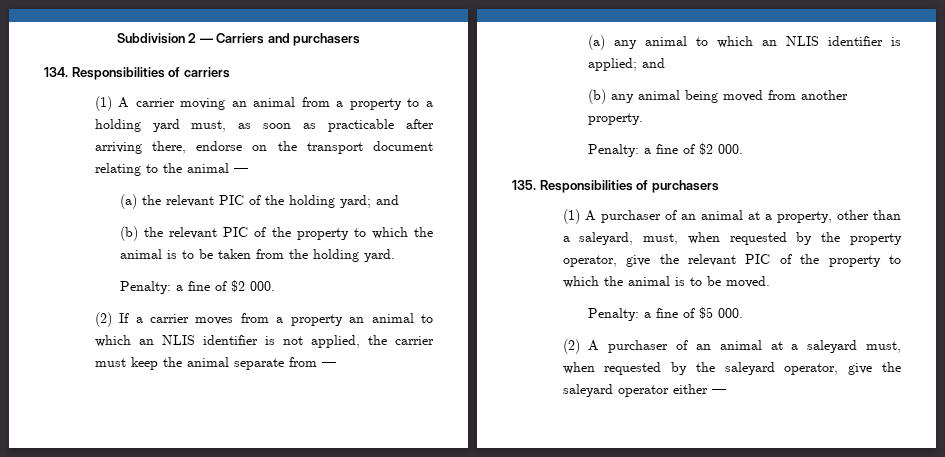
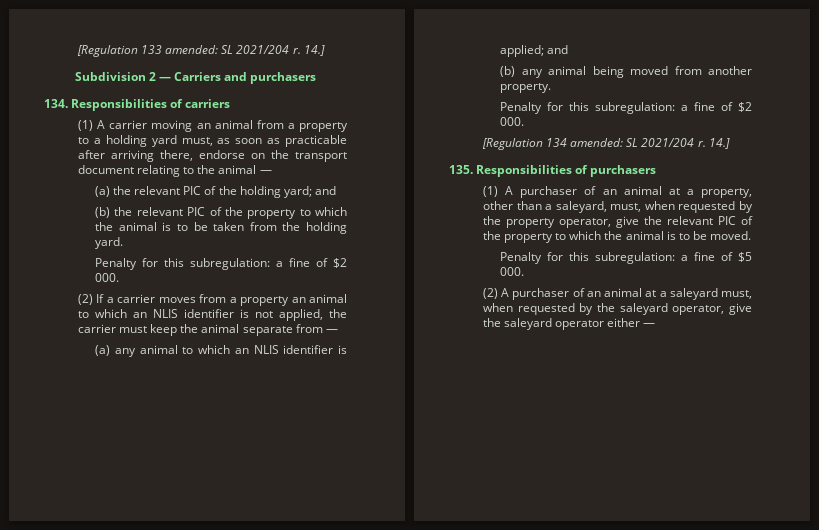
+ [Regulation 133 amended: SL 2021/204 r. 14.]
  (b) the relevant PIC of the property to which the animal is to be taken from the holding yard.
- Penalty: a fine of $2 000.
+ Penalty for this subregulation: a fine of $2 000.
  (b) any animal being moved from another property.
- Penalty: a fine of $2 000.
+ Penalty for this subregulation: a fine of $2 000.
+ [Regulation 134 amended: SL 2021/204 r. 14.]
- Penalty: a fine of $5 000.
+ Penalty for this subregulation: a fine of $5 000.

